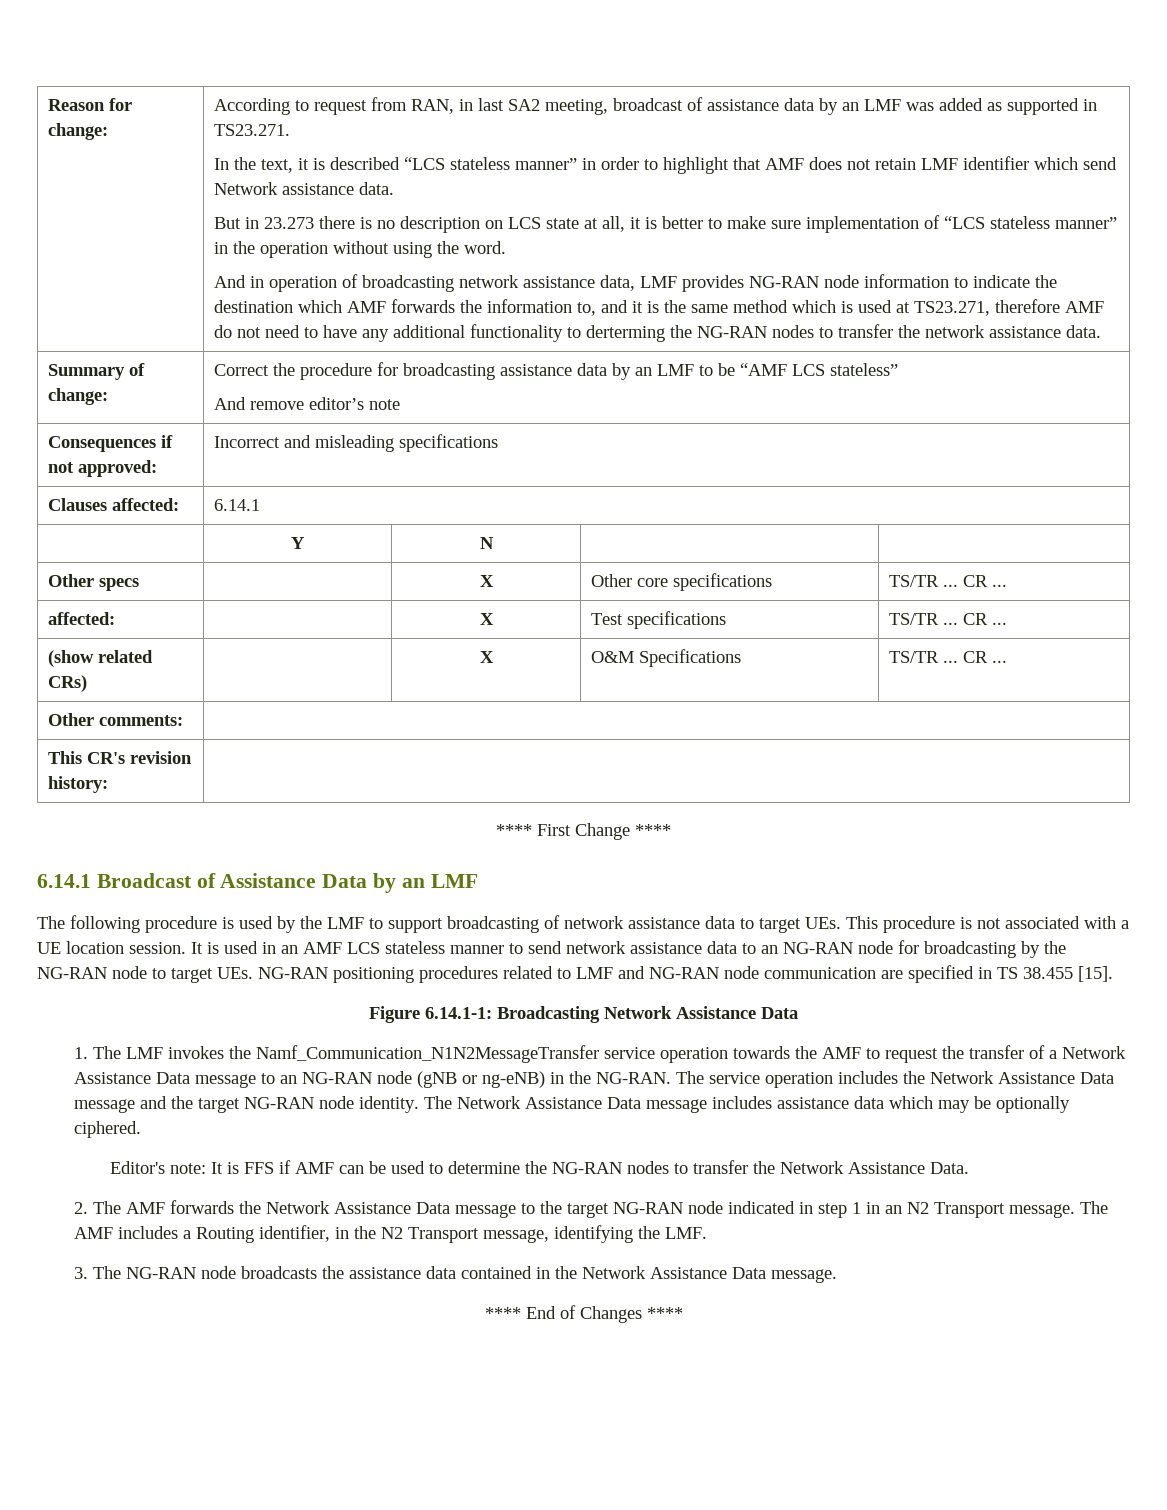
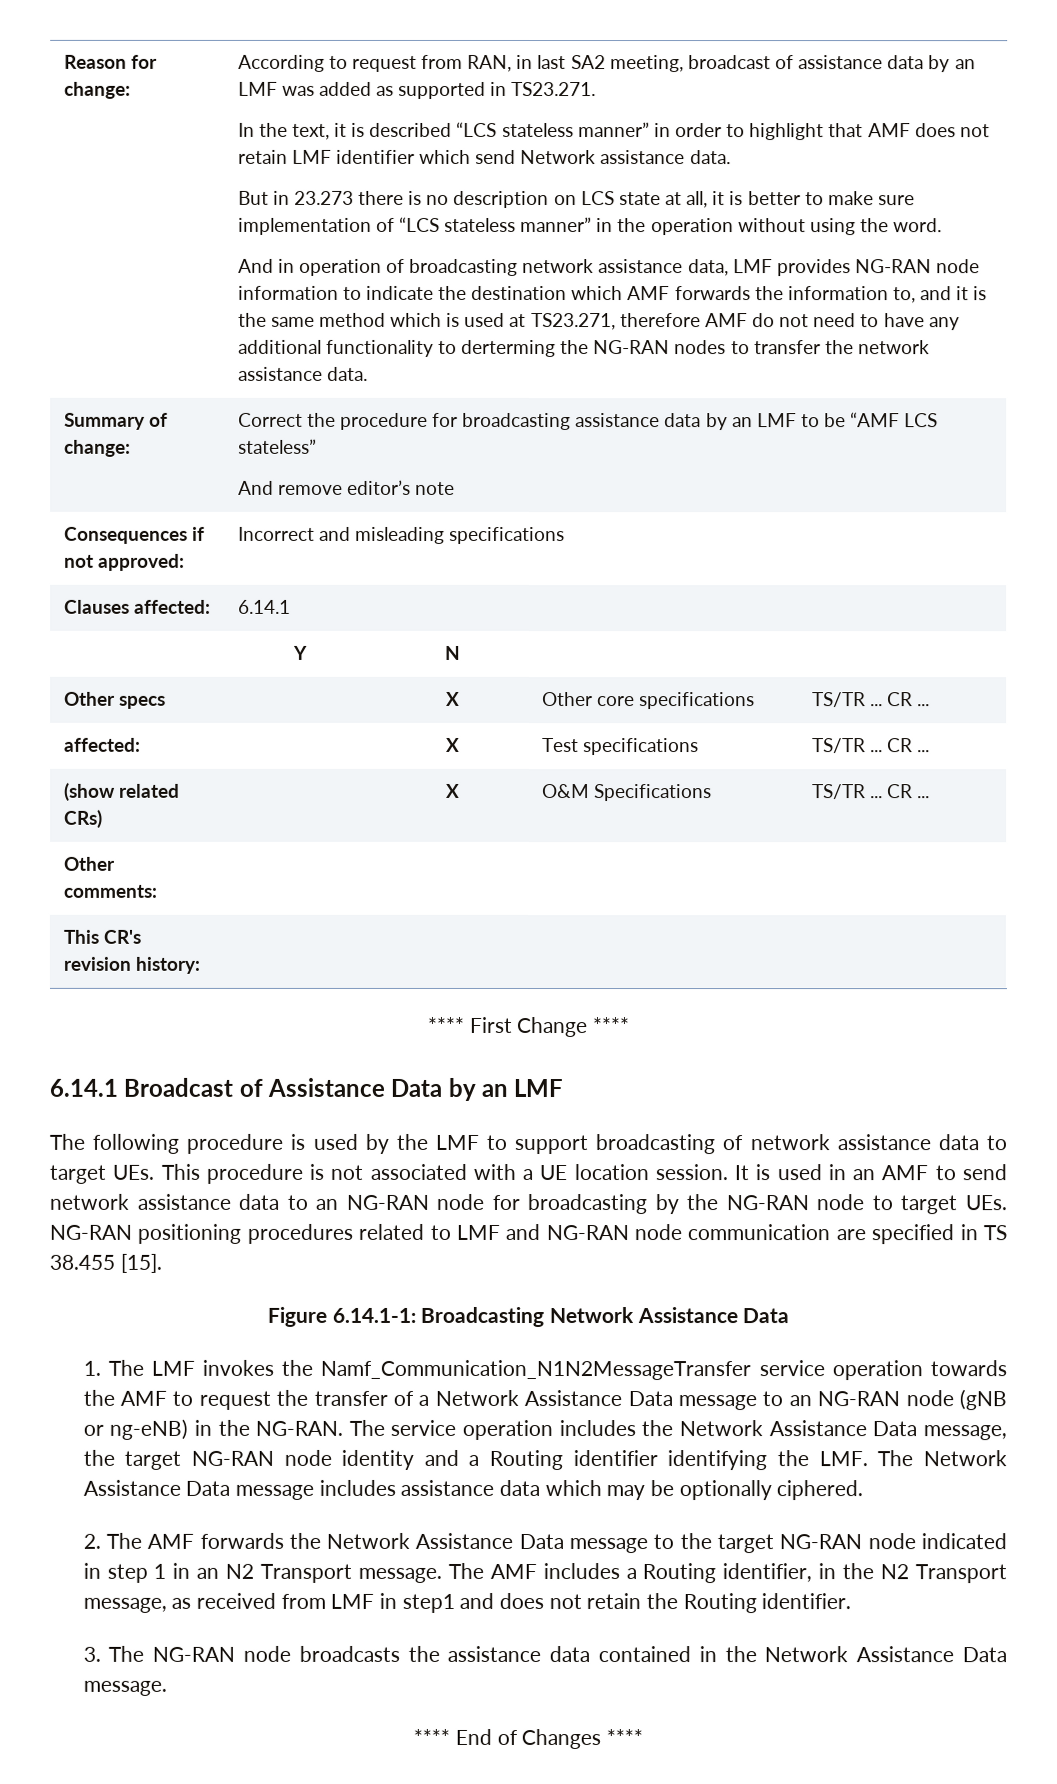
- It is used in an AMF LCS stateless manner to send network assistance data to an NG-RAN node for broadcasting by the NG-RAN node to target UEs. NG-RAN positioning procedures related to LMF and NG-RAN node communication are specified in TS 38.455 [15].
+ It is used in an AMF to send network assistance data to an NG-RAN node for broadcasting by the NG-RAN node to target UEs. NG-RAN positioning procedures related to LMF and NG-RAN node communication are specified in TS 38.455 [15].
- The service operation includes the Network Assistance Data message and the target NG-RAN node identity. The Network Assistance Data message includes assistance data which may be optionally ciphered.
+ The service operation includes the Network Assistance Data message, the target NG-RAN node identity and a Routing identifier identifying the LMF. The Network Assistance Data message includes assistance data which may be optionally ciphered.
- Editor's note: It is FFS if AMF can be used to determine the NG-RAN nodes to transfer the Network Assistance Data.
- The AMF includes a Routing identifier, in the N2 Transport message, identifying the LMF.
+ The AMF includes a Routing identifier, in the N2 Transport message, as received from LMF in step1 and does not retain the Routing identifier.

